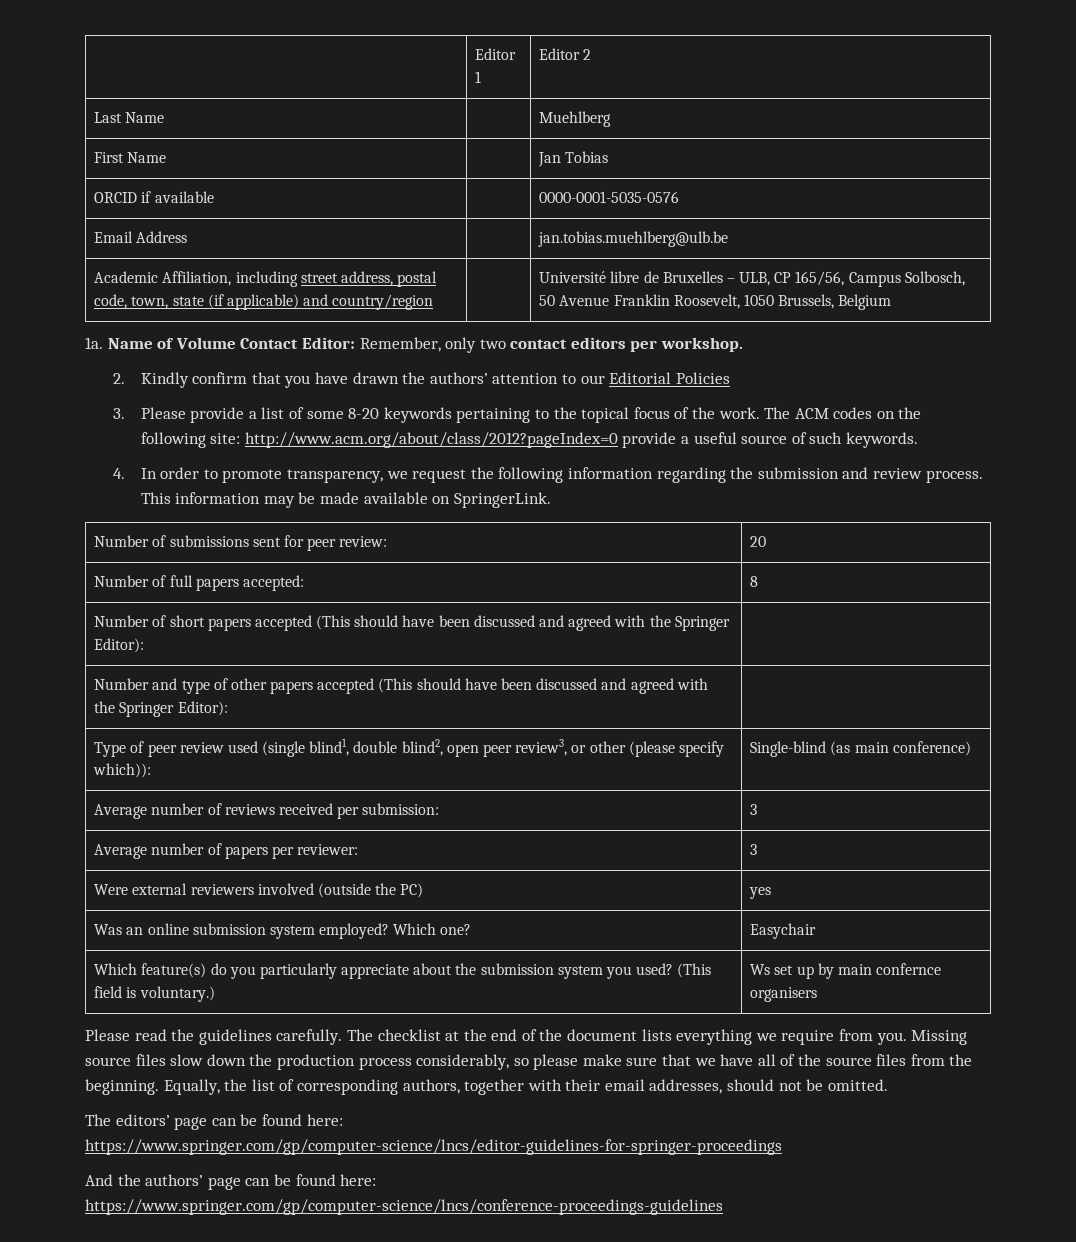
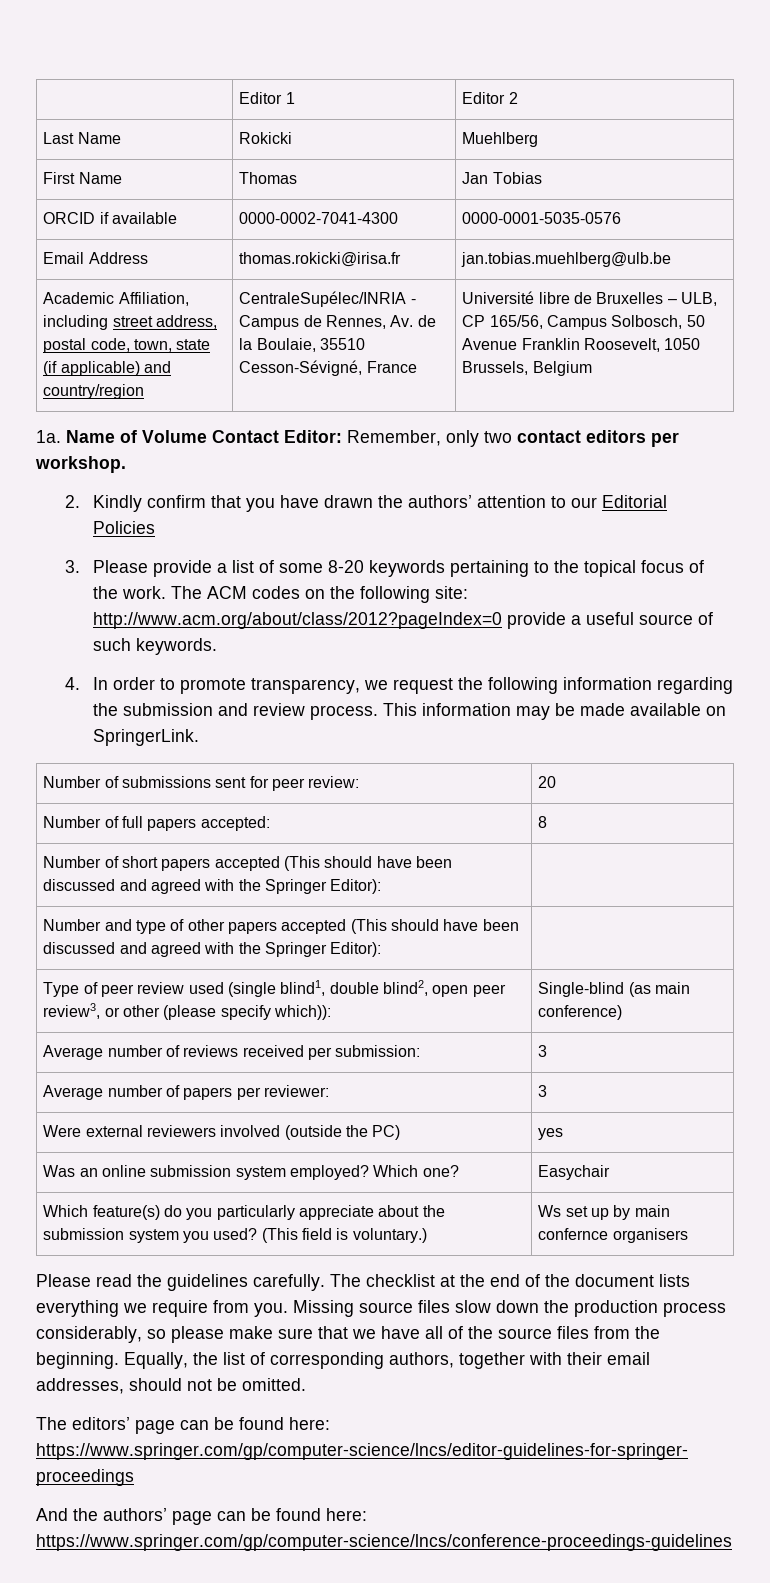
- Last Name | | Muehlberg
+ Last Name | Rokicki | Muehlberg
- First Name | | Jan Tobias
+ First Name | Thomas | Jan Tobias
- ORCID if available | | 0000-0001-5035-0576
+ ORCID if available | 0000-0002-7041-4300 | 0000-0001-5035-0576
- Email Address | | jan.tobias.muehlberg@ulb.be
+ Email Address | thomas.rokicki@irisa.fr | jan.tobias.muehlberg@ulb.be
+ CentraleSupélec/INRIA - Campus de Rennes, Av. de la Boulaie, 35510 Cesson-Sévigné, France

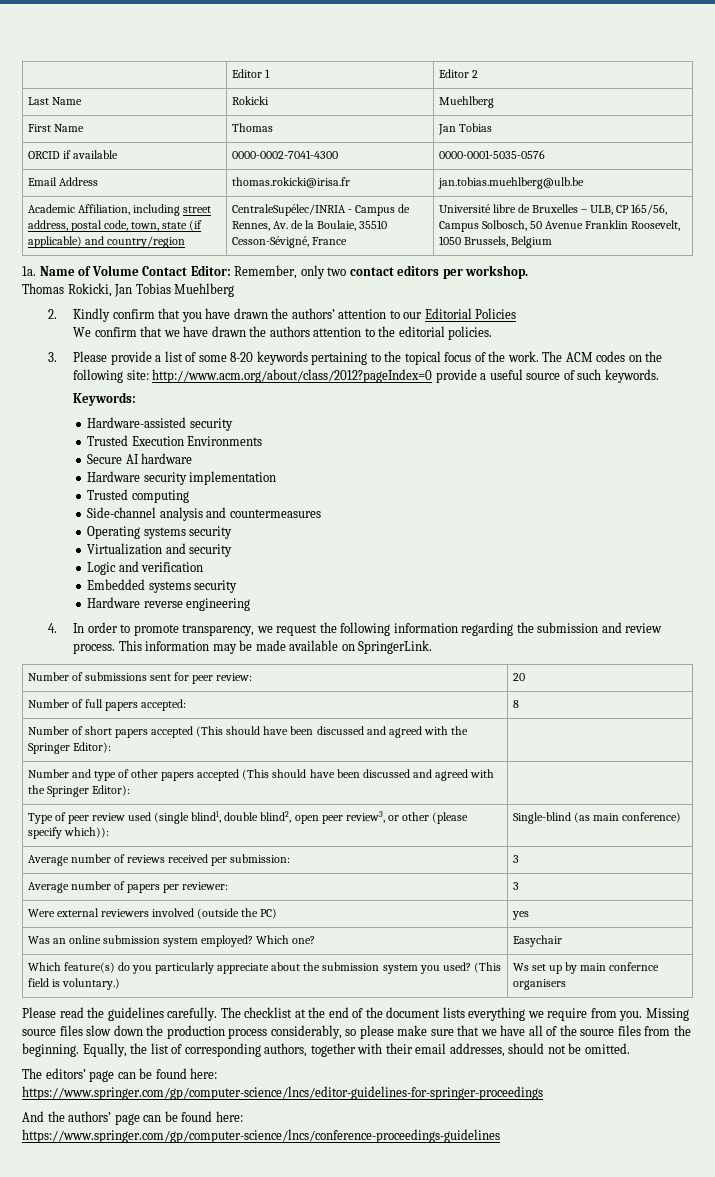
+ Thomas Rokicki, Jan Tobias Muehlberg
+ We confirm that we have drawn the authors attention to the editorial policies.
+ Keywords:
+ Hardware-assisted security
+ Trusted Execution Environments
+ Secure AI hardware
+ Hardware security implementation
+ Trusted computing
+ Side-channel analysis and countermeasures
+ Operating systems security
+ Virtualization and security
+ Logic and verification
+ Embedded systems security
+ Hardware reverse engineering

